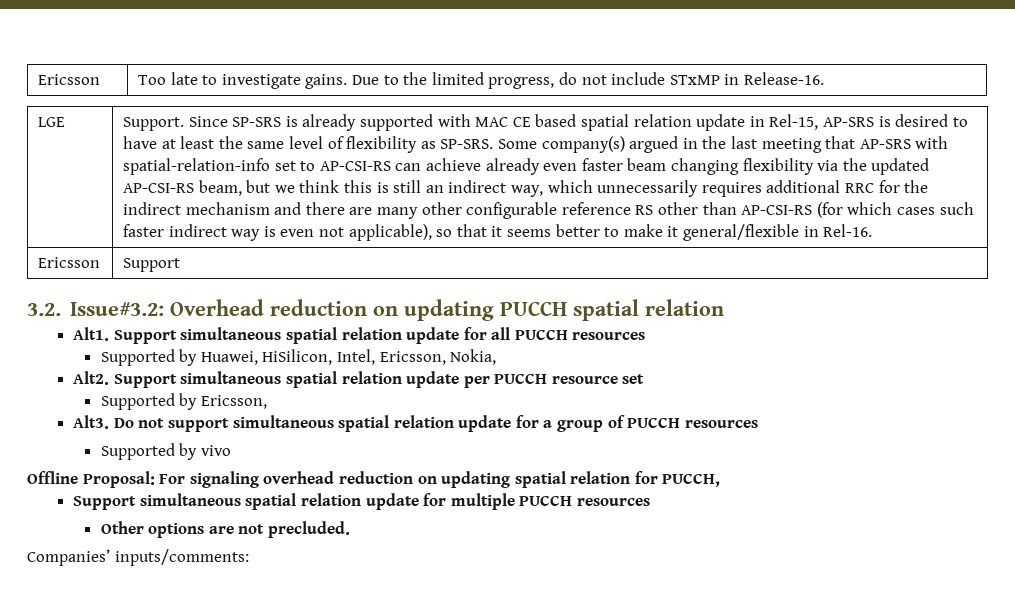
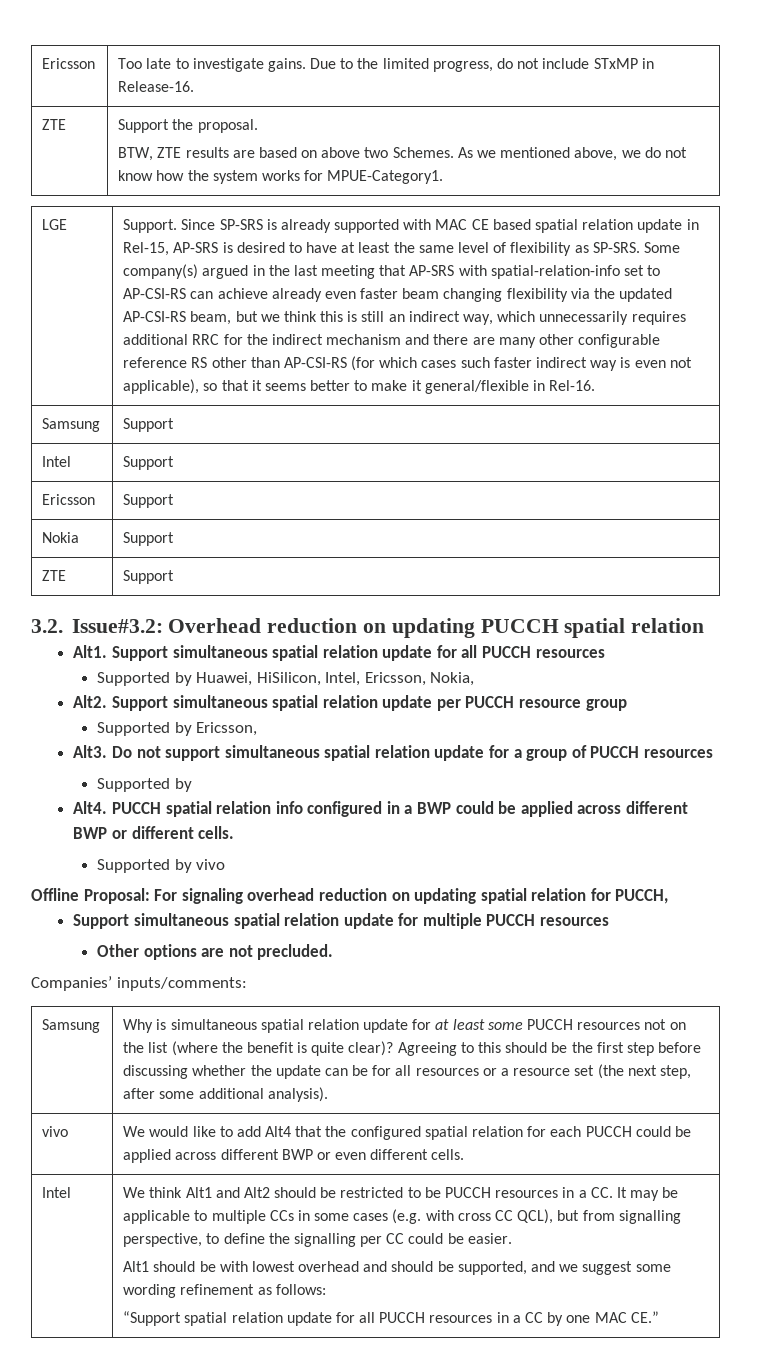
+ ZTE | Support the proposal.
+ BTW, ZTE results are based on above two Schemes. As we mentioned above, we do not know how the system works for MPUE-Category1.
+ Samsung | Support
+ Intel | Support
  Ericsson | Support
+ Nokia | Support
+ ZTE | Support
- Support simultaneous spatial relation update per PUCCH resource set
+ Support simultaneous spatial relation update per PUCCH resource group
  Do not support simultaneous spatial relation update for a group of PUCCH resources
+ Supported by
+ Alt4. PUCCH spatial relation info configured in a BWP could be applied across different BWP or different cells.
+ Samsung | Why is simultaneous spatial relation update for at least some PUCCH resources not on the list (where the benefit is quite clear)? Agreeing to this should be the first step before discussing whether the update can be for all resources or a resource set (the next step, after some additional analysis).
+ vivo | We would like to add Alt4 that the configured spatial relation for each PUCCH could be applied across different BWP or even different cells.
+ Intel | We think Alt1 and Alt2 should be restricted to be PUCCH resources in a CC. It may be applicable to multiple CCs in some cases (e.g. with cross CC QCL), but from signalling perspective, to define the signalling per CC could be easier.
+ Alt1 should be with lowest overhead and should be supported, and we suggest some wording refinement as follows:
+ “Support spatial relation update for all PUCCH resources in a CC by one MAC CE.”

